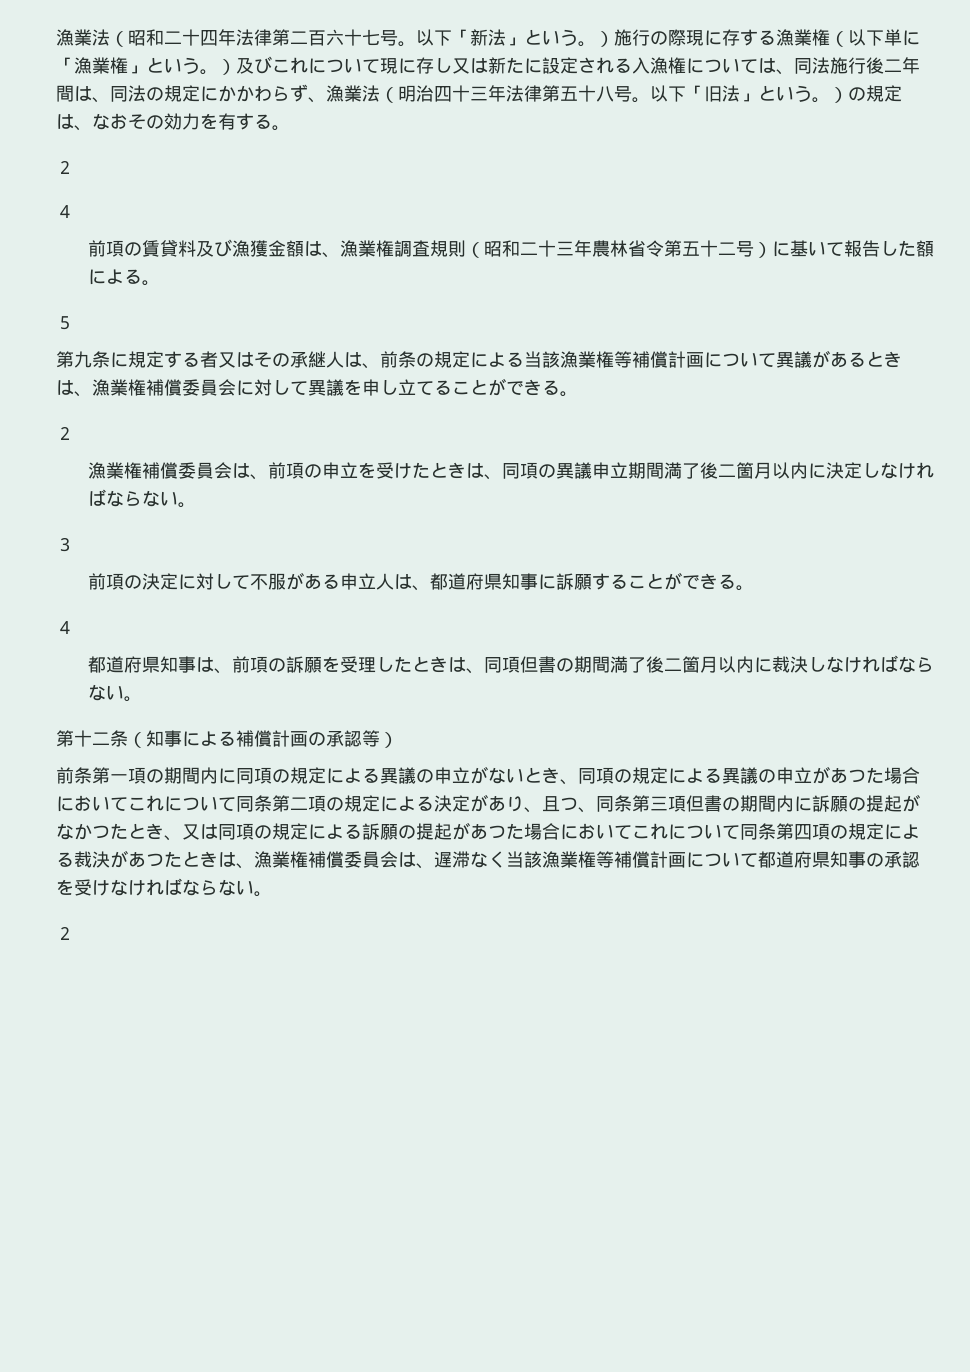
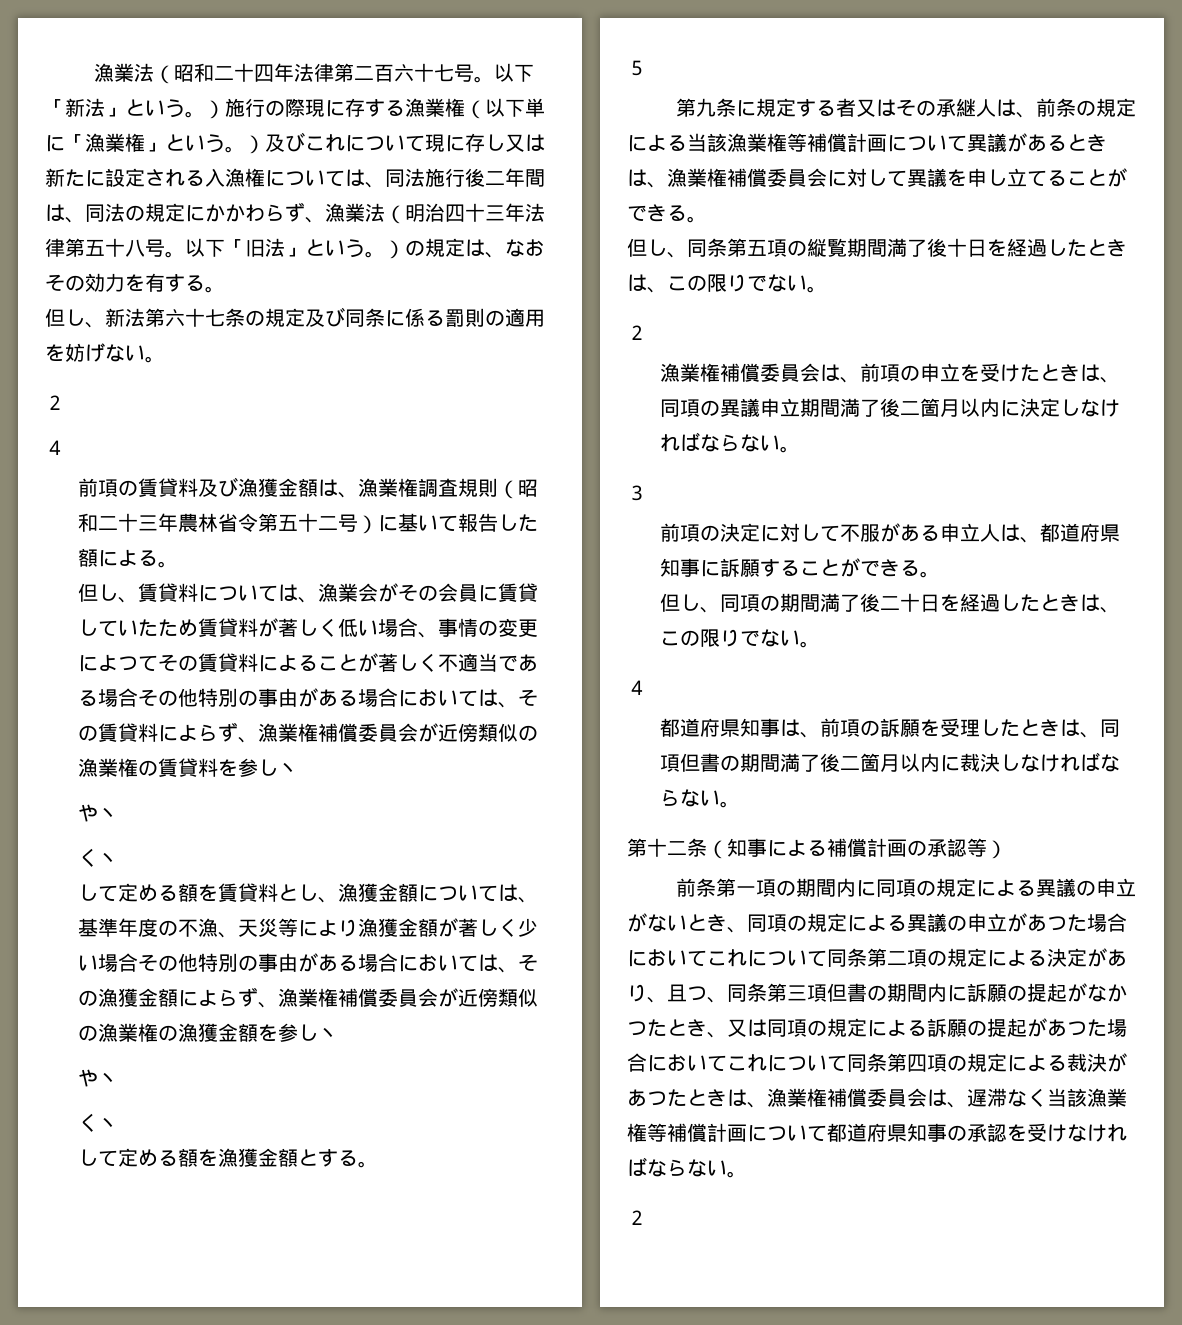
+ 但し、新法第六十七条の規定及び同条に係る罰則の適用を妨げない。
+ 但し、賃貸料については、漁業会がその会員に賃貸していたため賃貸料が著しく低い場合、事情の変更によつてその賃貸料によることが著しく不適当である場合その他特別の事由がある場合においては、その賃貸料によらず、漁業権補償委員会が近傍類似の漁業権の賃貸料を参しヽ
+ やヽ
+ くヽ
+ して定める額を賃貸料とし、漁獲金額については、基準年度の不漁、天災等により漁獲金額が著しく少い場合その他特別の事由がある場合においては、その漁獲金額によらず、漁業権補償委員会が近傍類似の漁業権の漁獲金額を参しヽ
+ やヽ
+ くヽ
+ して定める額を漁獲金額とする。
+ 但し、同条第五項の縦覧期間満了後十日を経過したときは、この限りでない。
+ 但し、同項の期間満了後二十日を経過したときは、この限りでない。

